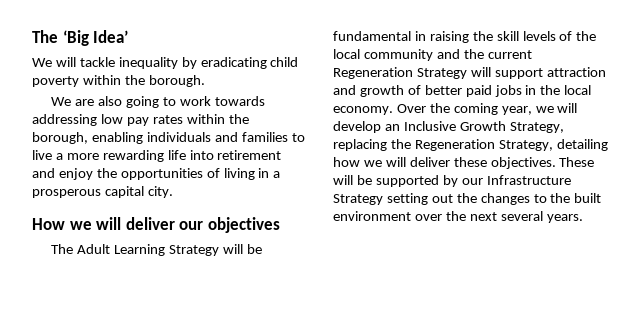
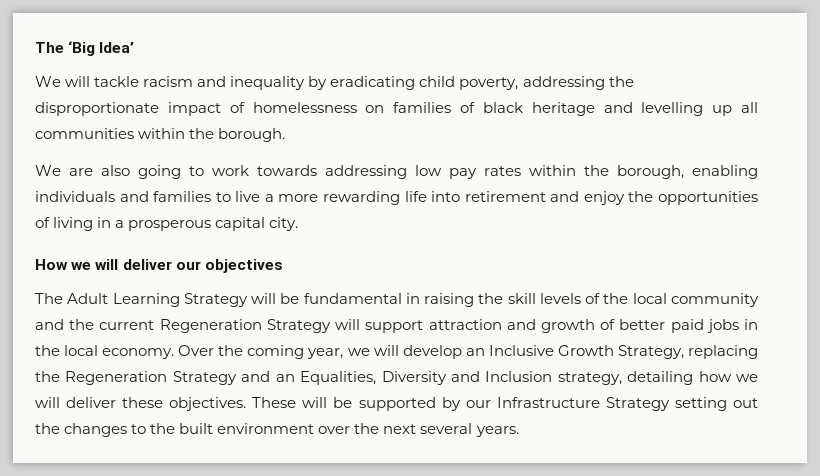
- We will tackle inequality by eradicating child poverty within the borough.
+ We will tackle racism and inequality by eradicating child poverty, addressing the disproportionate impact of homelessness on families of black heritage and levelling up all communities within the borough.
- Over the coming year, we will develop an Inclusive Growth Strategy, replacing the Regeneration Strategy, detailing how we will deliver these objectives.
+ Over the coming year, we will develop an Inclusive Growth Strategy, replacing the Regeneration Strategy and an Equalities, Diversity and Inclusion strategy, detailing how we will deliver these objectives.

